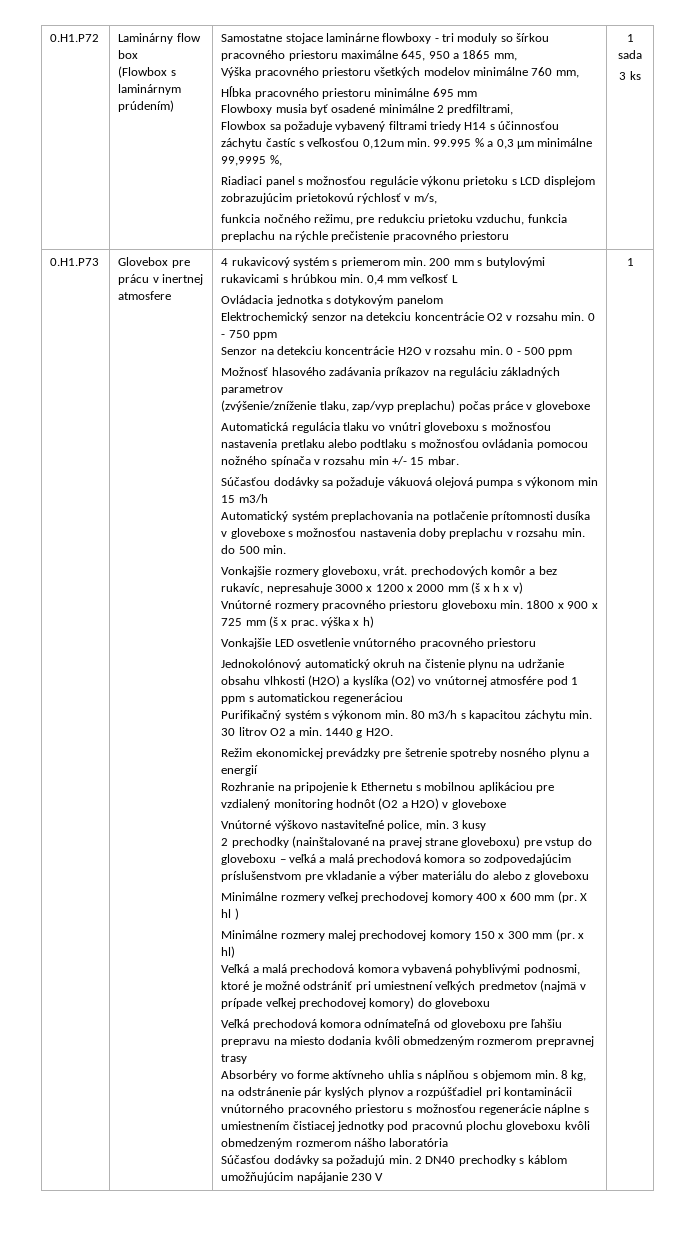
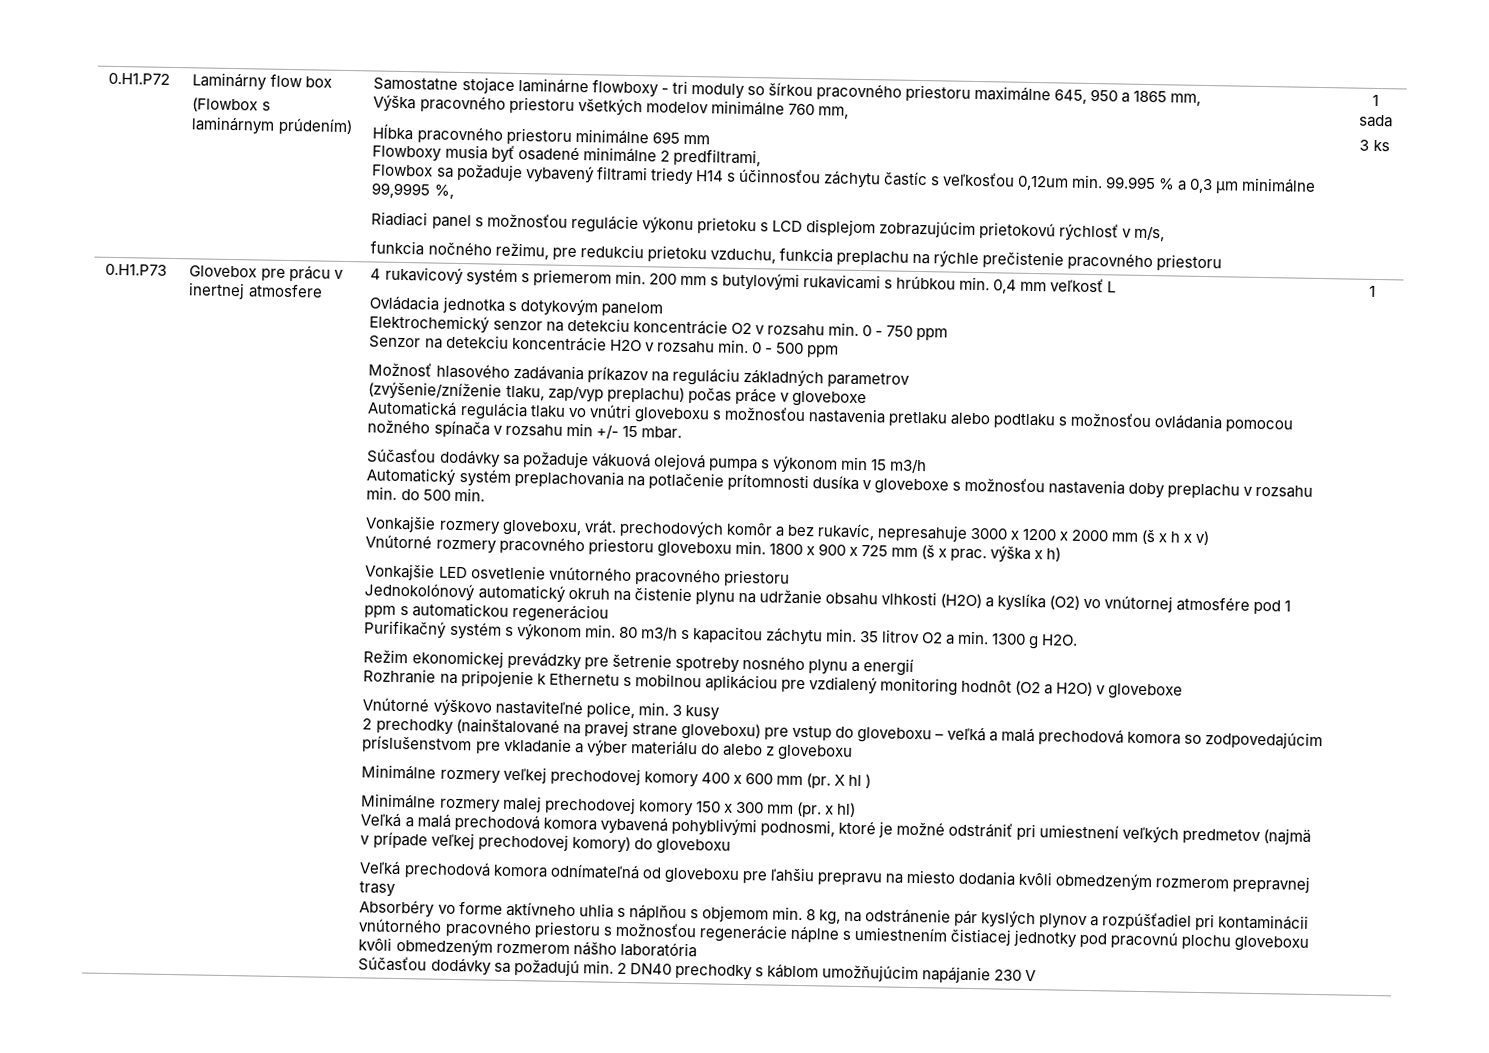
- Purifikačný systém s výkonom min. 80 m3/h s kapacitou záchytu min. 30 litrov O2 a min. 1440 g H2O.
+ Purifikačný systém s výkonom min. 80 m3/h s kapacitou záchytu min. 35 litrov O2 a min. 1300 g H2O.

